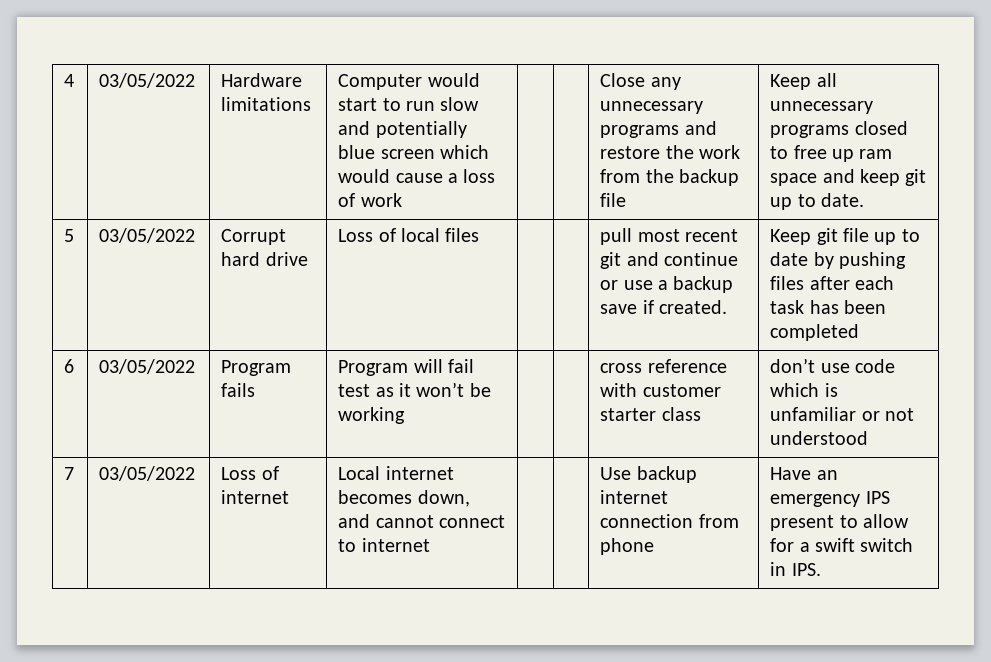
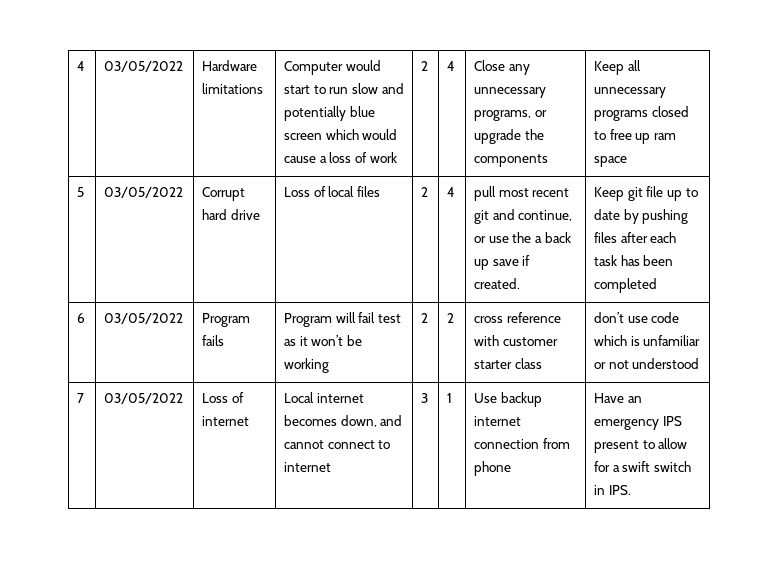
- Computer would start to run slow and potentially blue screen which would cause a loss of work
+ Computer would start to run slow and potentially blue screen which would cause a loss of work | 2 | 4
- Close any unnecessary programs and restore the work from the backup file
+ Close any unnecessary programs, or upgrade the components
- Keep all unnecessary programs closed to free up ram space and keep git up to date.
+ Keep all unnecessary programs closed to free up ram space
- Loss of local files
+ Loss of local files | 2 | 4
- pull most recent git and continue or use a backup save if created.
+ pull most recent git and continue, or use the a back up save if created.
- 6 | 03/05/2022 | Program fails | Program will fail test as it won’t be working | | | cross reference with customer starter class | don’t use code which is unfamiliar or not understood
+ 6 | 03/05/2022 | Program fails | Program will fail test as it won’t be working | 2 | 2 | cross reference with customer starter class | don’t use code which is unfamiliar or not understood
- 7 | 03/05/2022 | Loss of internet | Local internet becomes down, and cannot connect to internet | | | Use backup internet connection from phone | Have an emergency IPS present to allow for a swift switch in IPS.
+ 7 | 03/05/2022 | Loss of internet | Local internet becomes down, and cannot connect to internet | 3 | 1 | Use backup internet connection from phone | Have an emergency IPS present to allow for a swift switch in IPS.

